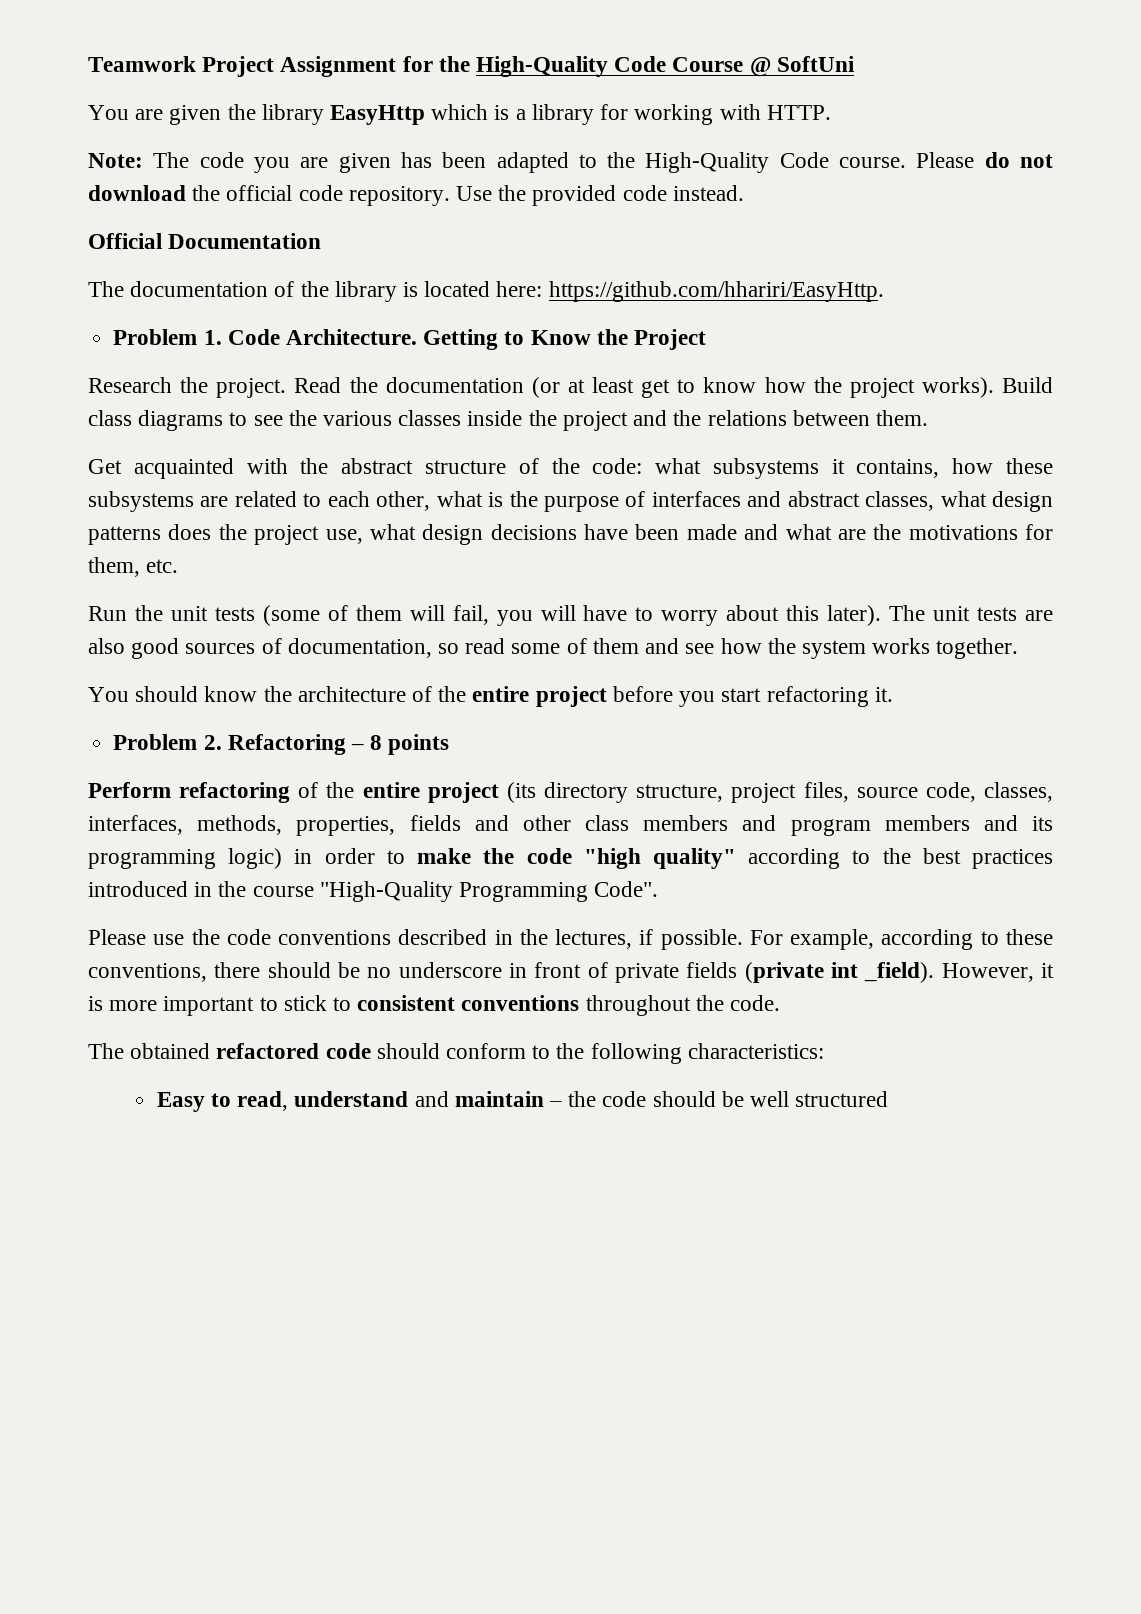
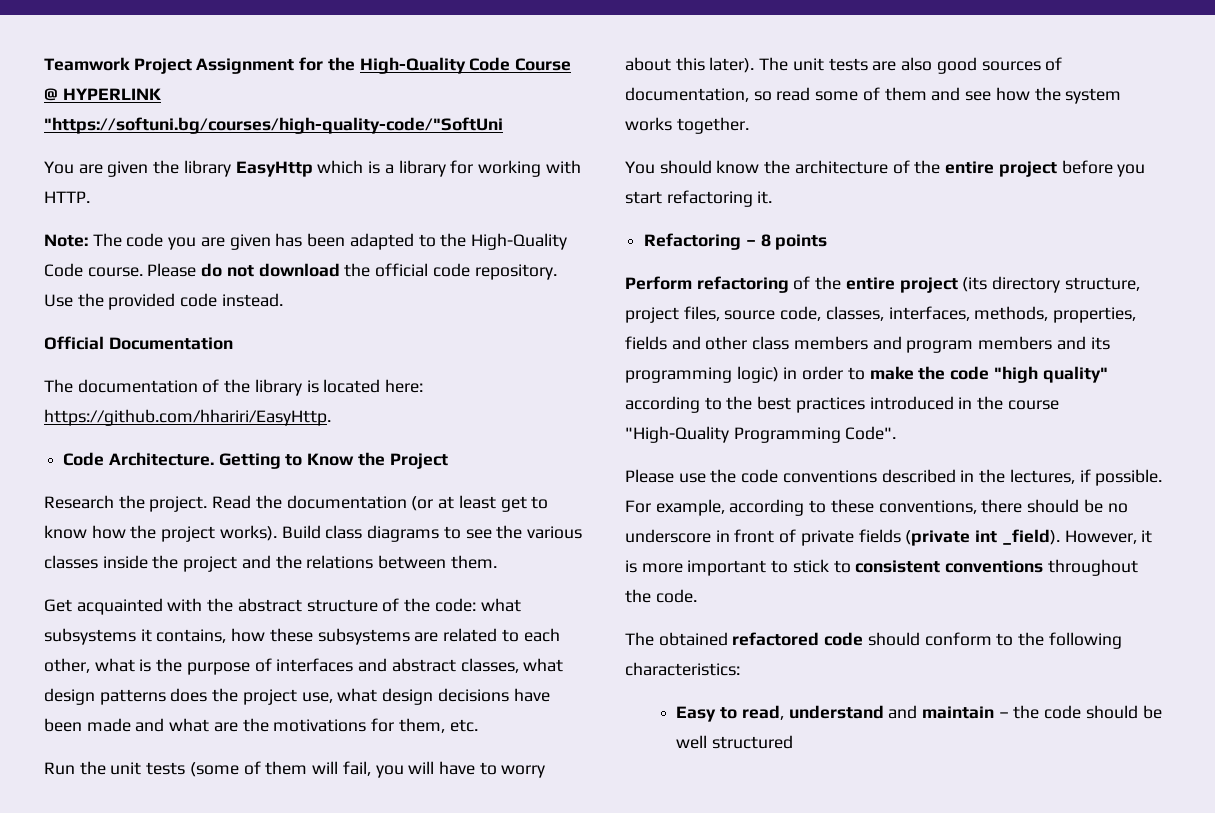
- Teamwork Project Assignment for the High-Quality Code Course @ SoftUni
+ Teamwork Project Assignment for the High-Quality Code Course @ HYPERLINK "https://softuni.bg/courses/high-quality-code/"SoftUni
- Problem 1. Code Architecture.
+ Code Architecture.
- Problem 2. Refactoring – 8 points
+ Refactoring – 8 points

